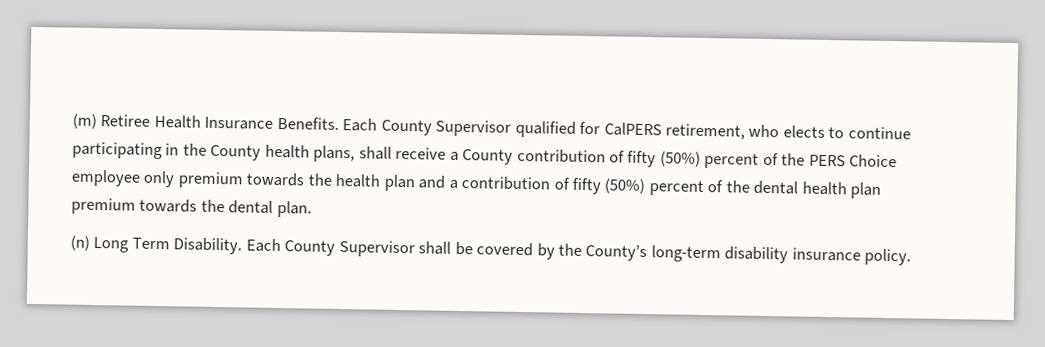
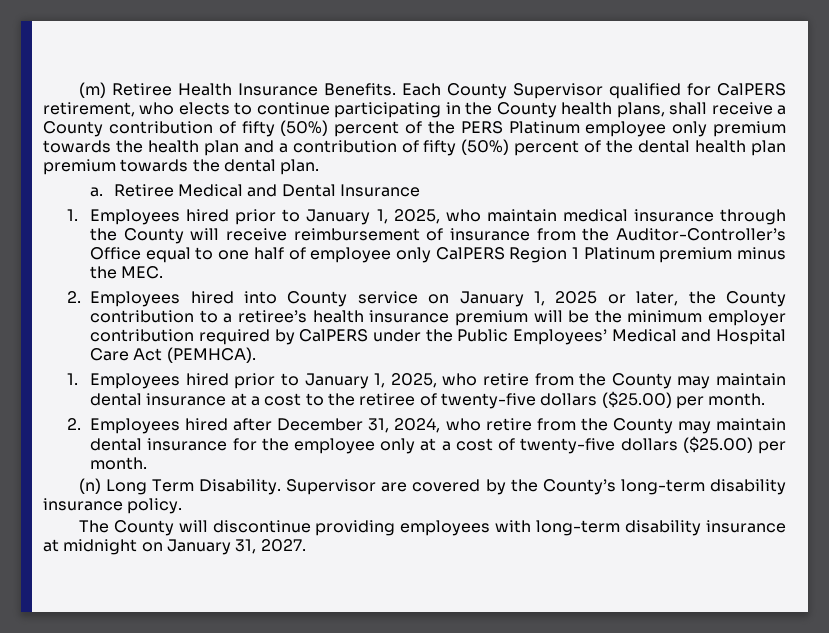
- Each County Supervisor qualified for CalPERS retirement, who elects to continue participating in the County health plans, shall receive a County contribution of fifty (50%) percent of the PERS Choice employee only premium towards the health plan and a contribution of fifty (50%) percent of the dental health plan premium towards the dental plan.
+ Each County Supervisor qualified for CalPERS retirement, who elects to continue participating in the County health plans, shall receive a County contribution of fifty (50%) percent of the PERS Platinum employee only premium towards the health plan and a contribution of fifty (50%) percent of the dental health plan premium towards the dental plan.
+ a. Retiree Medical and Dental Insurance
+ 1. Employees hired prior to January 1, 2025, who maintain medical insurance through the County will receive reimbursement of insurance from the Auditor-Controller’s Office equal to one half of employee only CalPERS Region 1 Platinum premium minus the MEC.
+ 2. Employees hired into County service on January 1, 2025 or later, the County contribution to a retiree’s health insurance premium will be the minimum employer contribution required by CalPERS under the Public Employees’ Medical and Hospital Care Act (PEMHCA).
+ 1. Employees hired prior to January 1, 2025, who retire from the County may maintain dental insurance at a cost to the retiree of twenty-five dollars ($25.00) per month.
+ 2. Employees hired after December 31, 2024, who retire from the County may maintain dental insurance for the employee only at a cost of twenty-five dollars ($25.00) per month.
- Each County Supervisor shall be covered by the County’s long-term disability insurance policy.
+ Supervisor are covered by the County’s long-term disability insurance policy.
+ The County will discontinue providing employees with long-term disability insurance at midnight on January 31, 2027.

